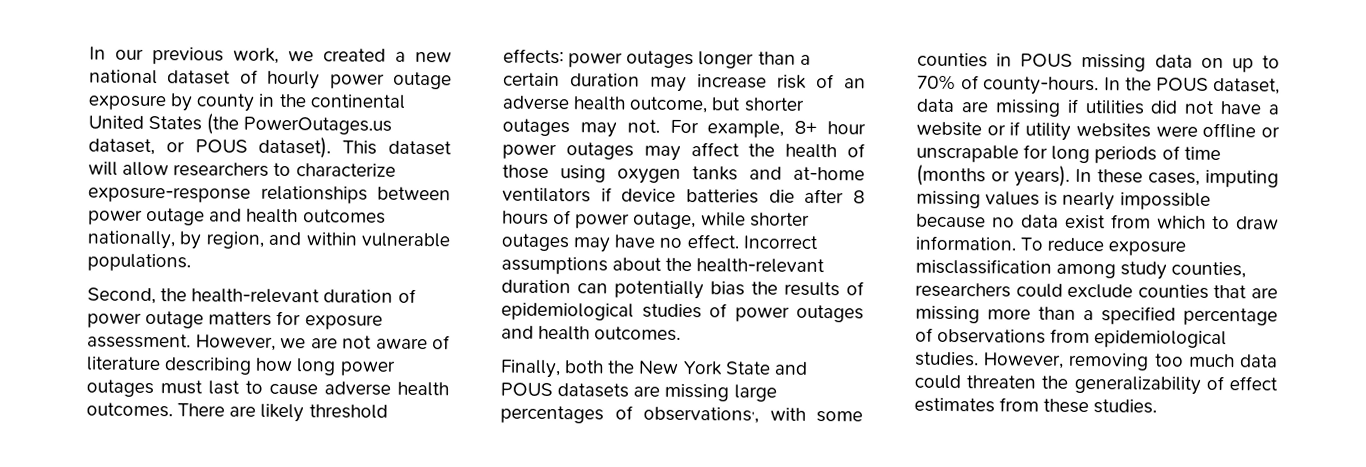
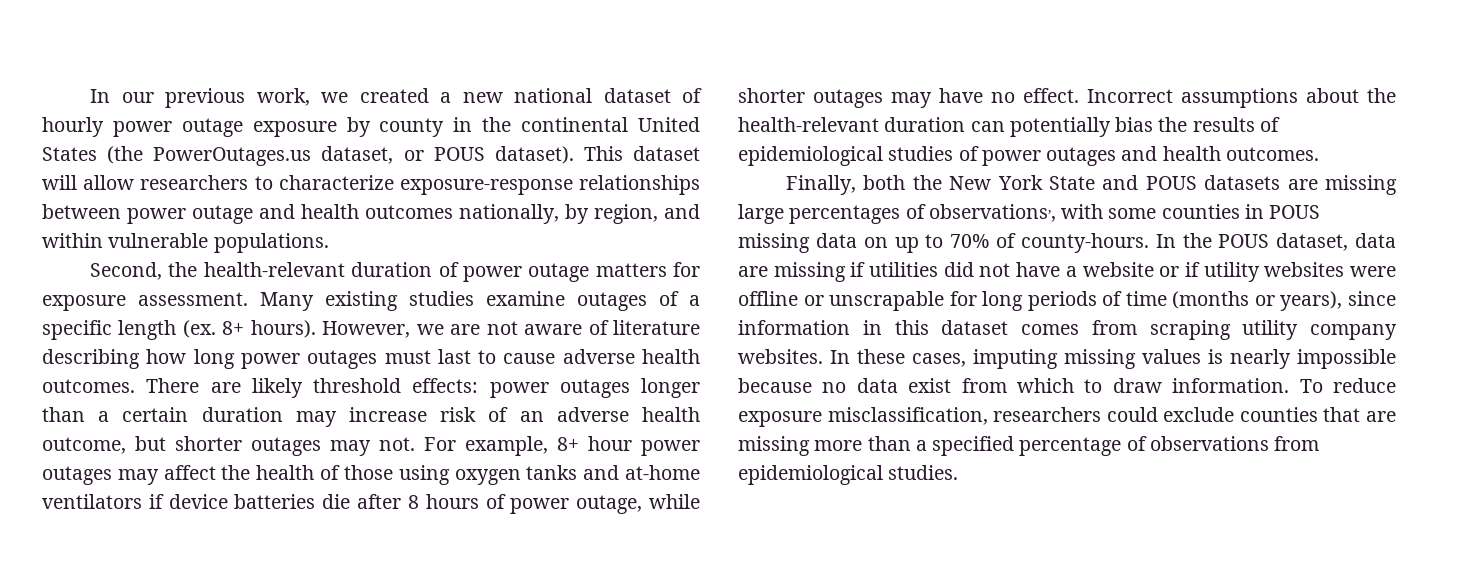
+ Many existing studies examine outages of a specific length (ex. 8+ hours).
- In the POUS dataset, data are missing if utilities did not have a website or if utility websites were offline or unscrapable for long periods of time (months or years).
+ In the POUS dataset, data are missing if utilities did not have a website or if utility websites were offline or unscrapable for long periods of time (months or years), since information in this dataset comes from scraping utility company websites.
- To reduce exposure misclassification among study counties, researchers could exclude counties that are missing more than a specified percentage of observations from epidemiological studies. However, removing too much data could threaten the generalizability of effect estimates from these studies.
+ To reduce exposure misclassification, researchers could exclude counties that are missing more than a specified percentage of observations from epidemiological studies.

